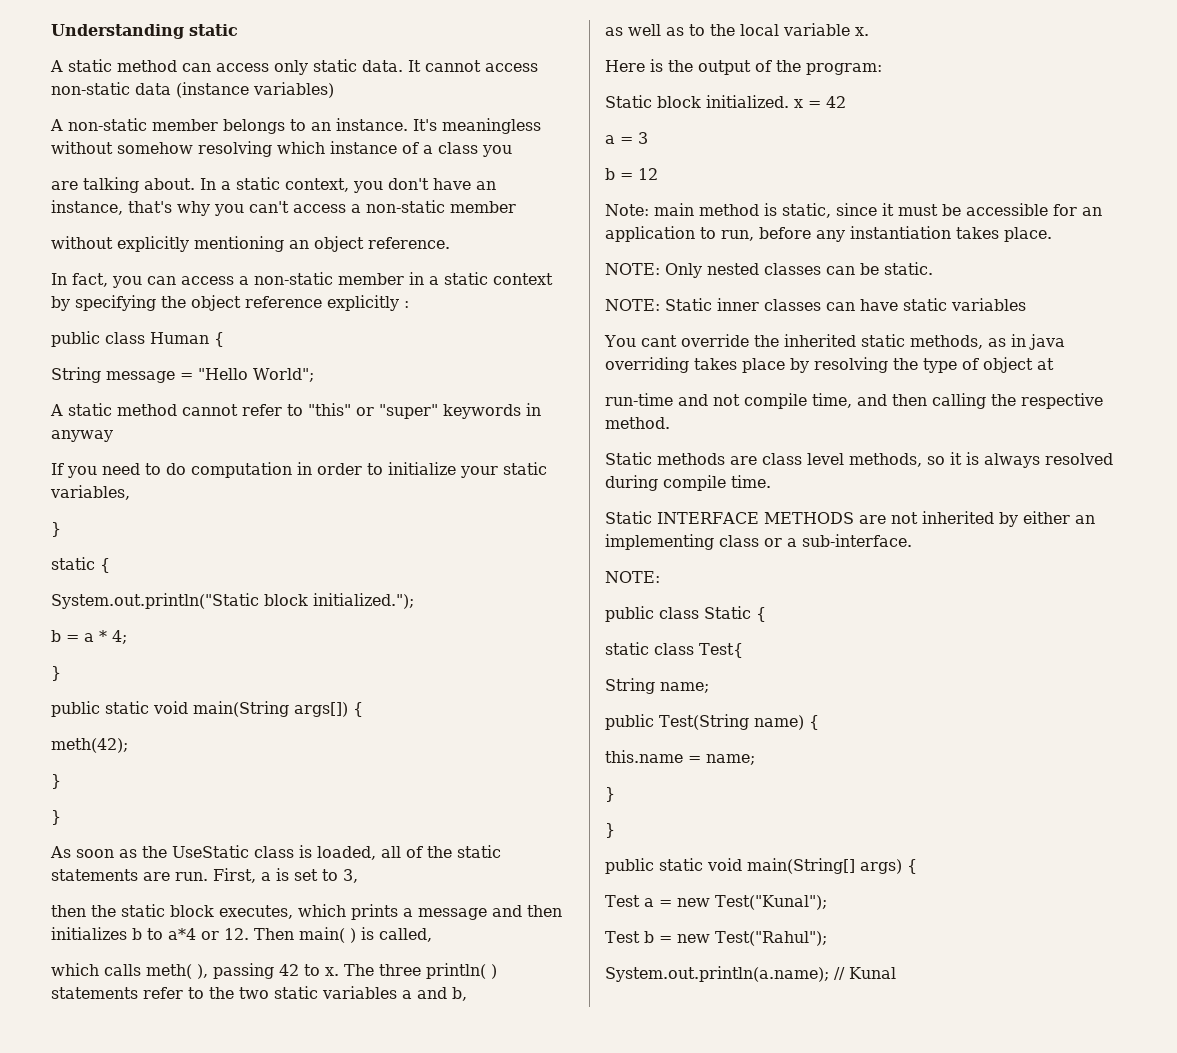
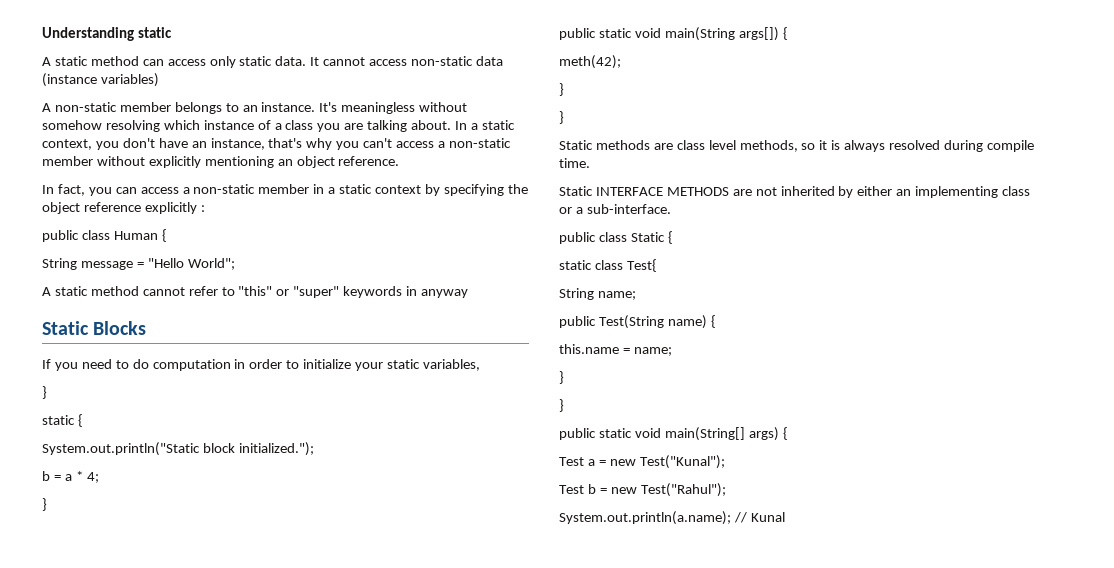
- It's meaningless without somehow resolving which instance of a class you
- are talking about.
+ It's meaningless without somehow resolving which instance of a class you are talking about.
- In a static context, you don't have an instance, that's why you can't access a non-static member
- without explicitly mentioning an object reference.
+ In a static context, you don't have an instance, that's why you can't access a non-static member without explicitly mentioning an object reference.
+ Static Blocks
- As soon as the UseStatic class is loaded, all of the static statements are run. First, a is set to 3,
- then the static block executes, which prints a message and then initializes b to a*4 or 12. Then main( ) is called,
- which calls meth( ), passing 42 to x. The three println( ) statements refer to the two static variables a and b,
- as well as to the local variable x.
- Here is the output of the program:
- Static block initialized. x = 42
- a = 3
- b = 12
- Note: main method is static, since it must be accessible for an application to run, before any instantiation takes place.
- NOTE: Only nested classes can be static.
- NOTE: Static inner classes can have static variables
- You cant override the inherited static methods, as in java overriding takes place by resolving the type of object at
- run-time and not compile time, and then calling the respective method.
  Static INTERFACE METHODS are not inherited by either an implementing class or a sub-interface.
- NOTE:

